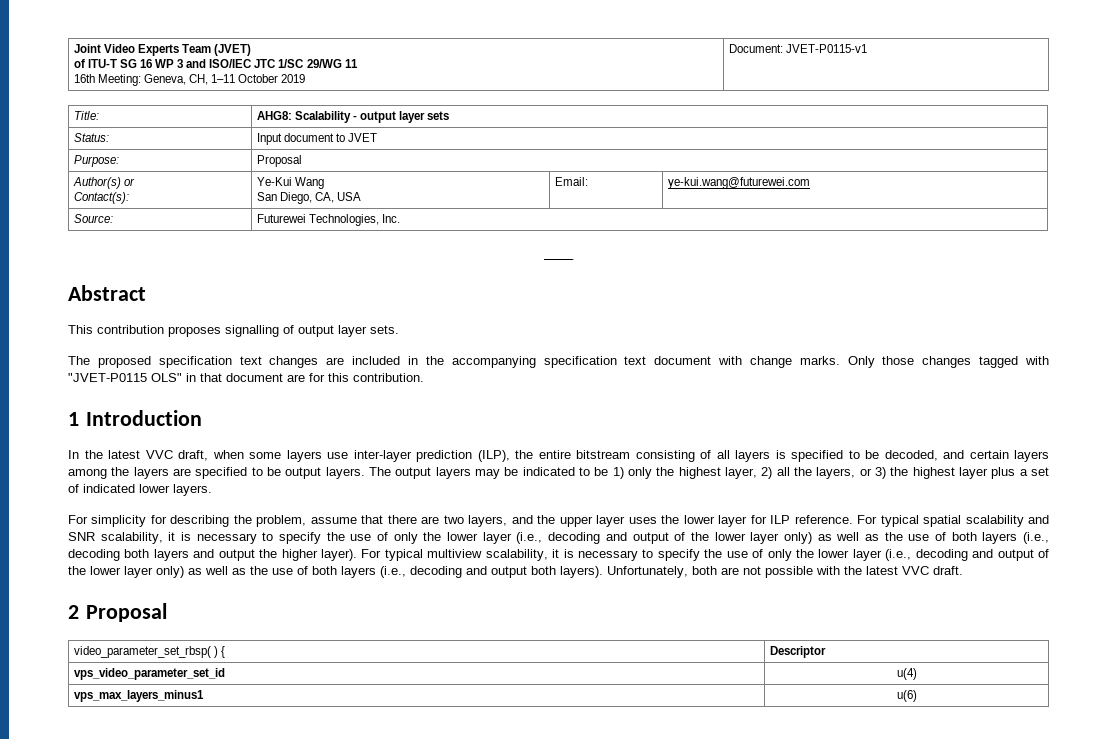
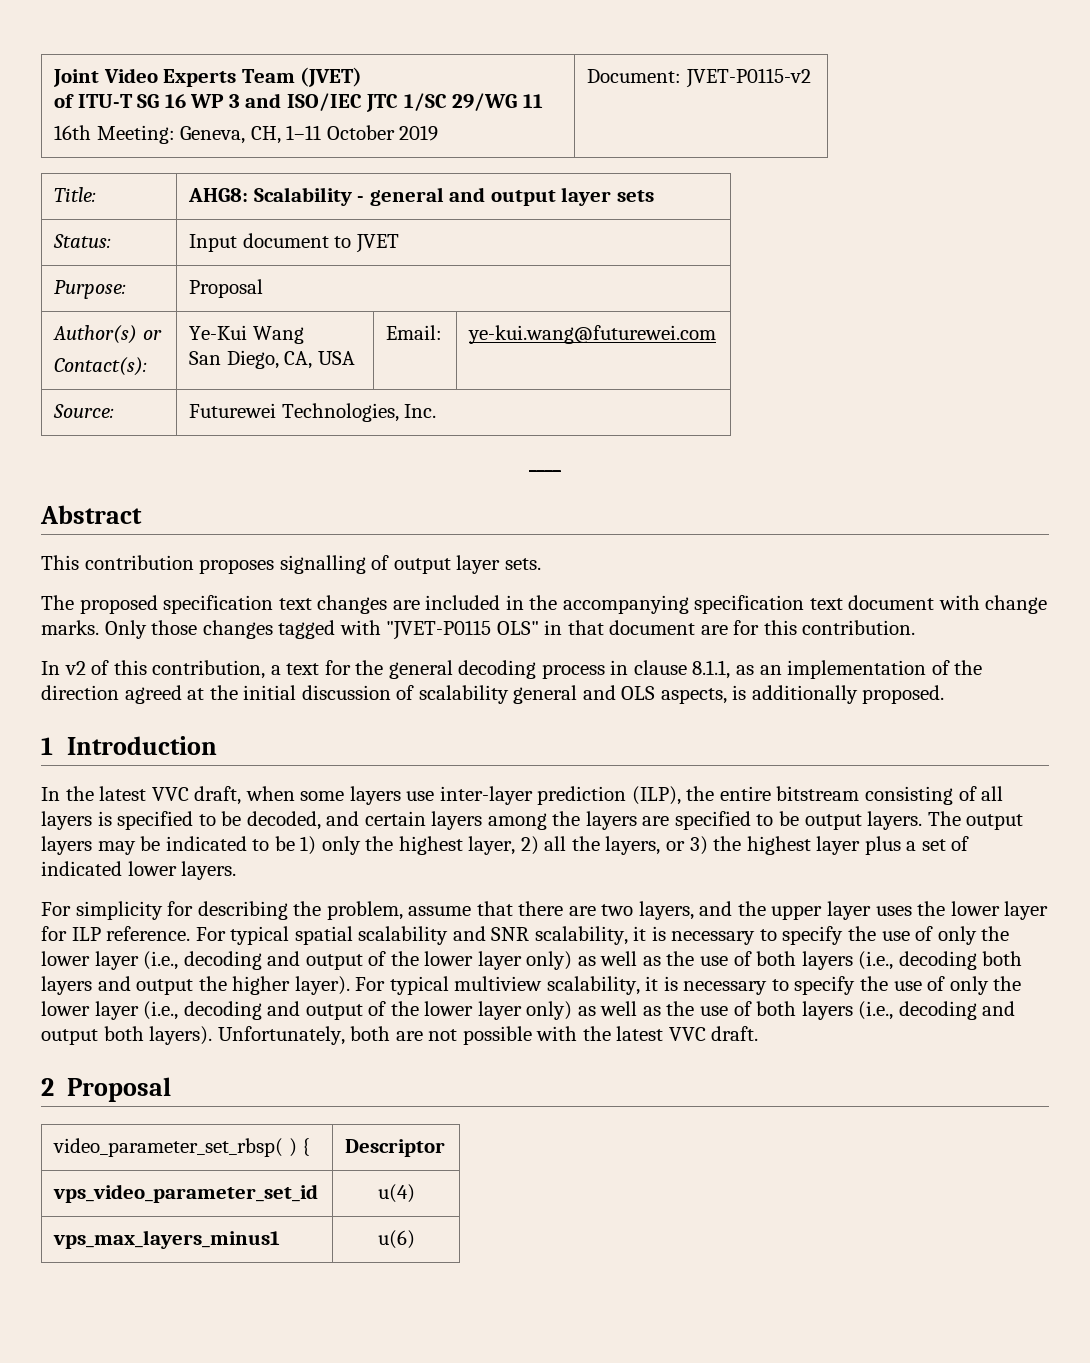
  Joint Video Experts Team (JVET)
  of ITU-T SG 16 WP 3 and ISO/IEC JTC 1/SC 29/WG 11
- 16th Meeting: Geneva, CH, 1–11 October 2019 | Document: JVET-P0115-v1
+ 16th Meeting: Geneva, CH, 1–11 October 2019 | Document: JVET-P0115-v2
- Title: | AHG8: Scalability - output layer sets
+ Title: | AHG8: Scalability - general and output layer sets
+ In v2 of this contribution, a text for the general decoding process in clause 8.1.1, as an implementation of the direction agreed at the initial discussion of scalability general and OLS aspects, is additionally proposed.

